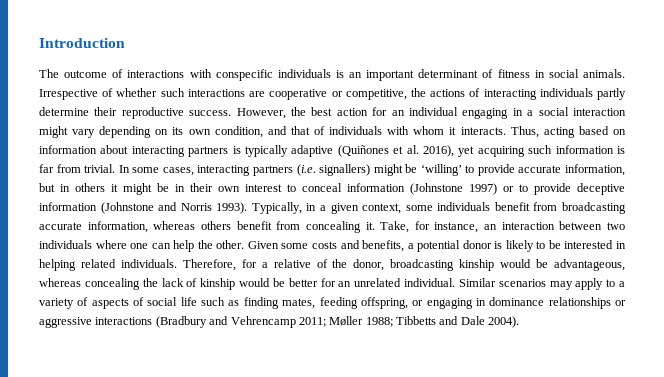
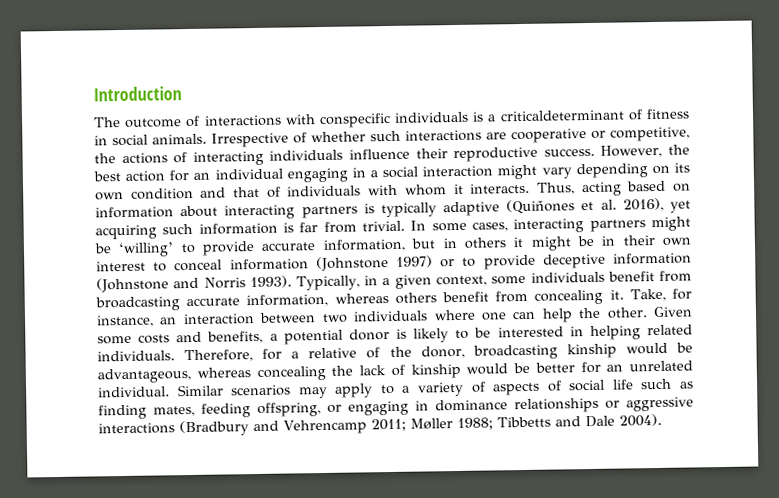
- The outcome of interactions with conspecific individuals is an important determinant of fitness in social animals.
+ The outcome of interactions with conspecific individuals is a criticaldeterminant of fitness in social animals.
- Irrespective of whether such interactions are cooperative or competitive, the actions of interacting individuals partly determine their reproductive success.
+ Irrespective of whether such interactions are cooperative or competitive, the actions of interacting individuals influence their reproductive success.
- However, the best action for an individual engaging in a social interaction might vary depending on its own condition, and that of individuals with whom it interacts.
+ However, the best action for an individual engaging in a social interaction might vary depending on its own condition and that of individuals with whom it interacts.
- In some cases, interacting partners (i.e. signallers) might be ‘willing’ to provide accurate information, but in others it might be in their own interest to conceal information (Johnstone 1997) or to provide deceptive information (Johnstone and Norris 1993).
+ In some cases, interacting partners might be ‘willing’ to provide accurate information, but in others it might be in their own interest to conceal information (Johnstone 1997) or to provide deceptive information (Johnstone and Norris 1993).

